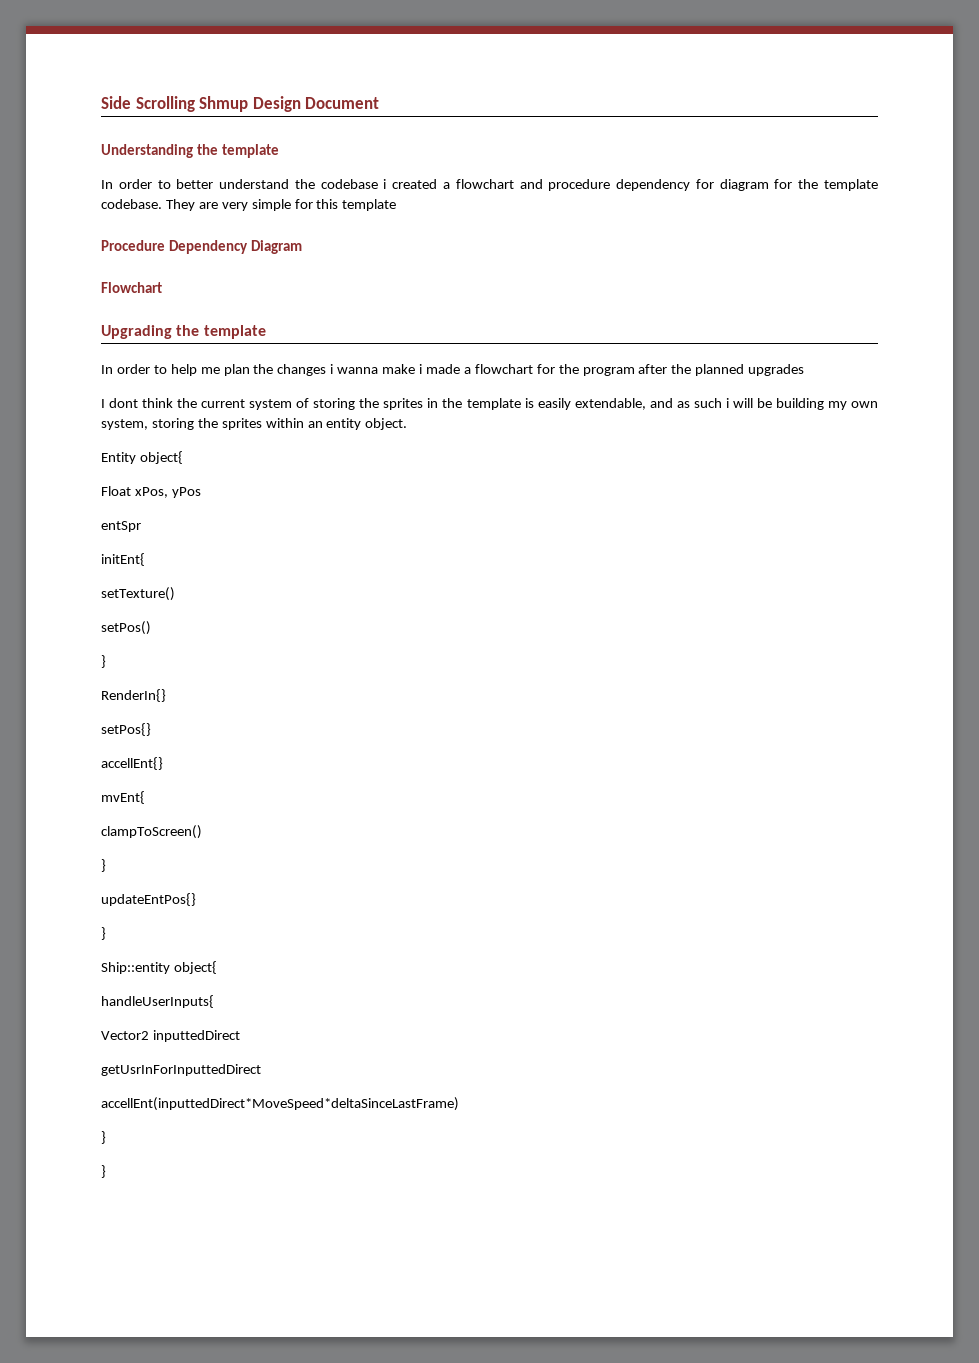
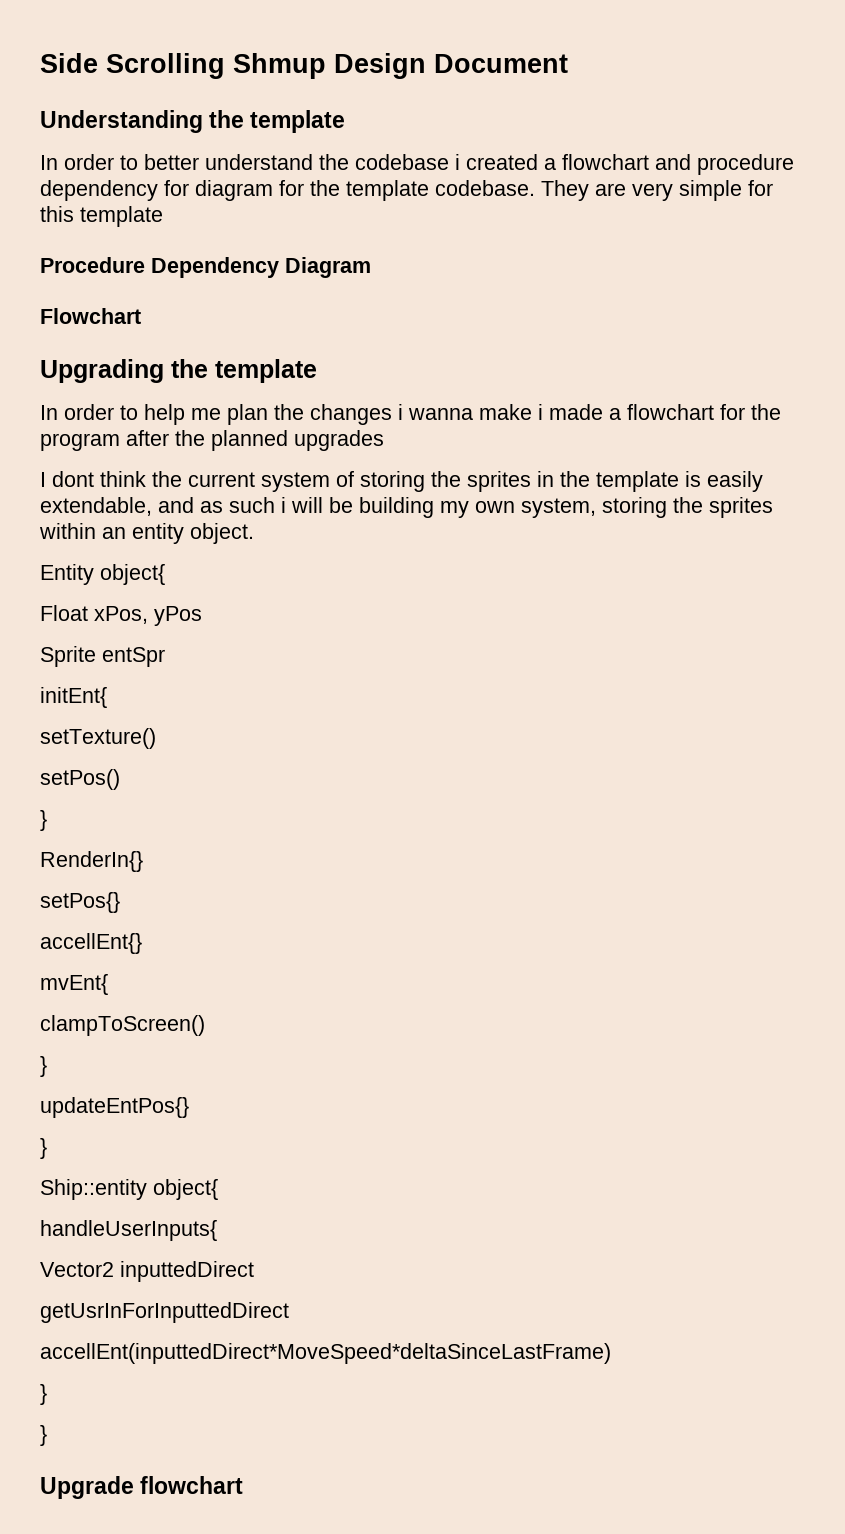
- entSpr
+ Sprite entSpr
+ Upgrade flowchart

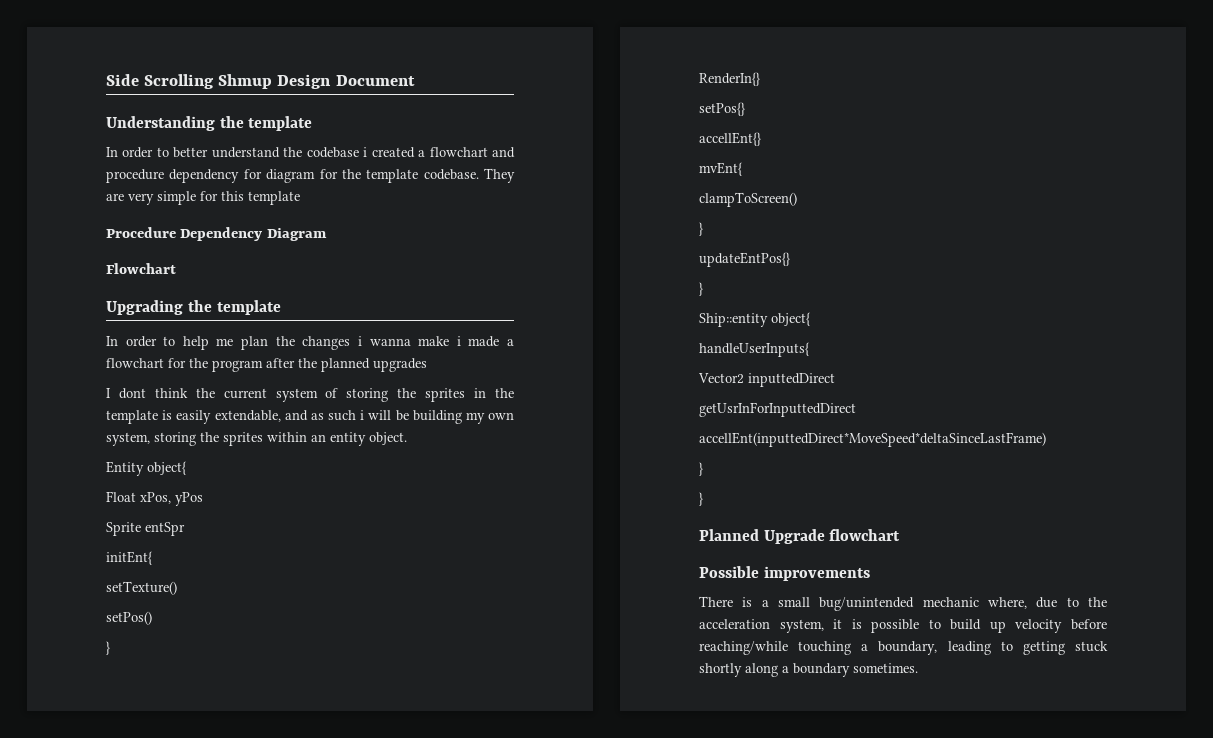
- Upgrade flowchart
+ Planned Upgrade flowchart
+ Possible improvements
+ There is a small bug/unintended mechanic where, due to the acceleration system, it is possible to build up velocity before reaching/while touching a boundary, leading to getting stuck shortly along a boundary sometimes.

